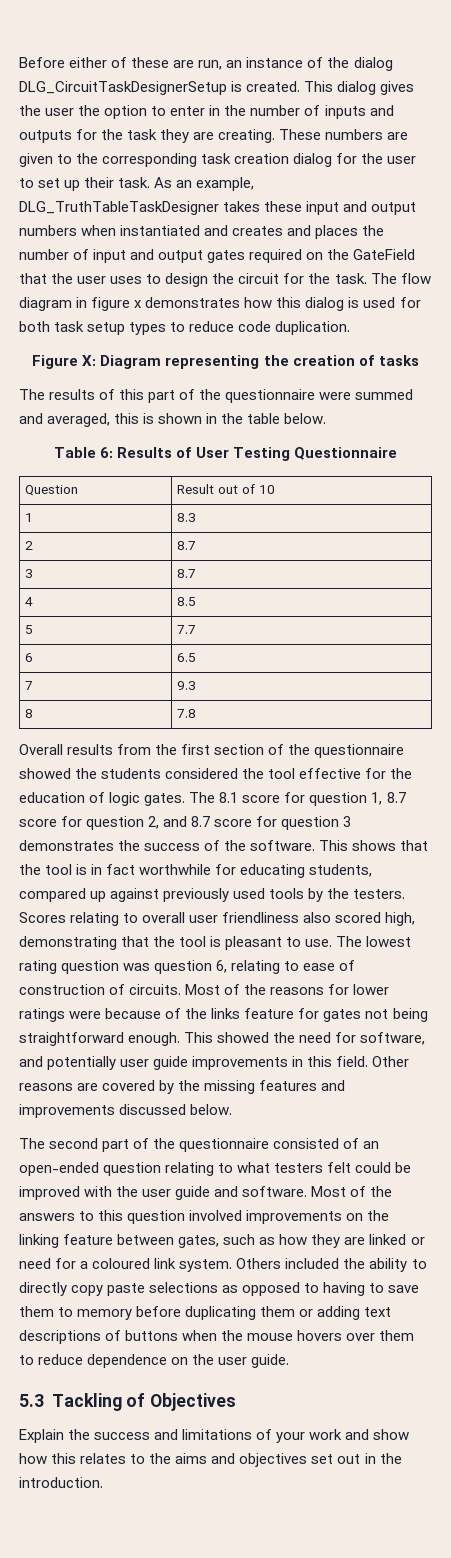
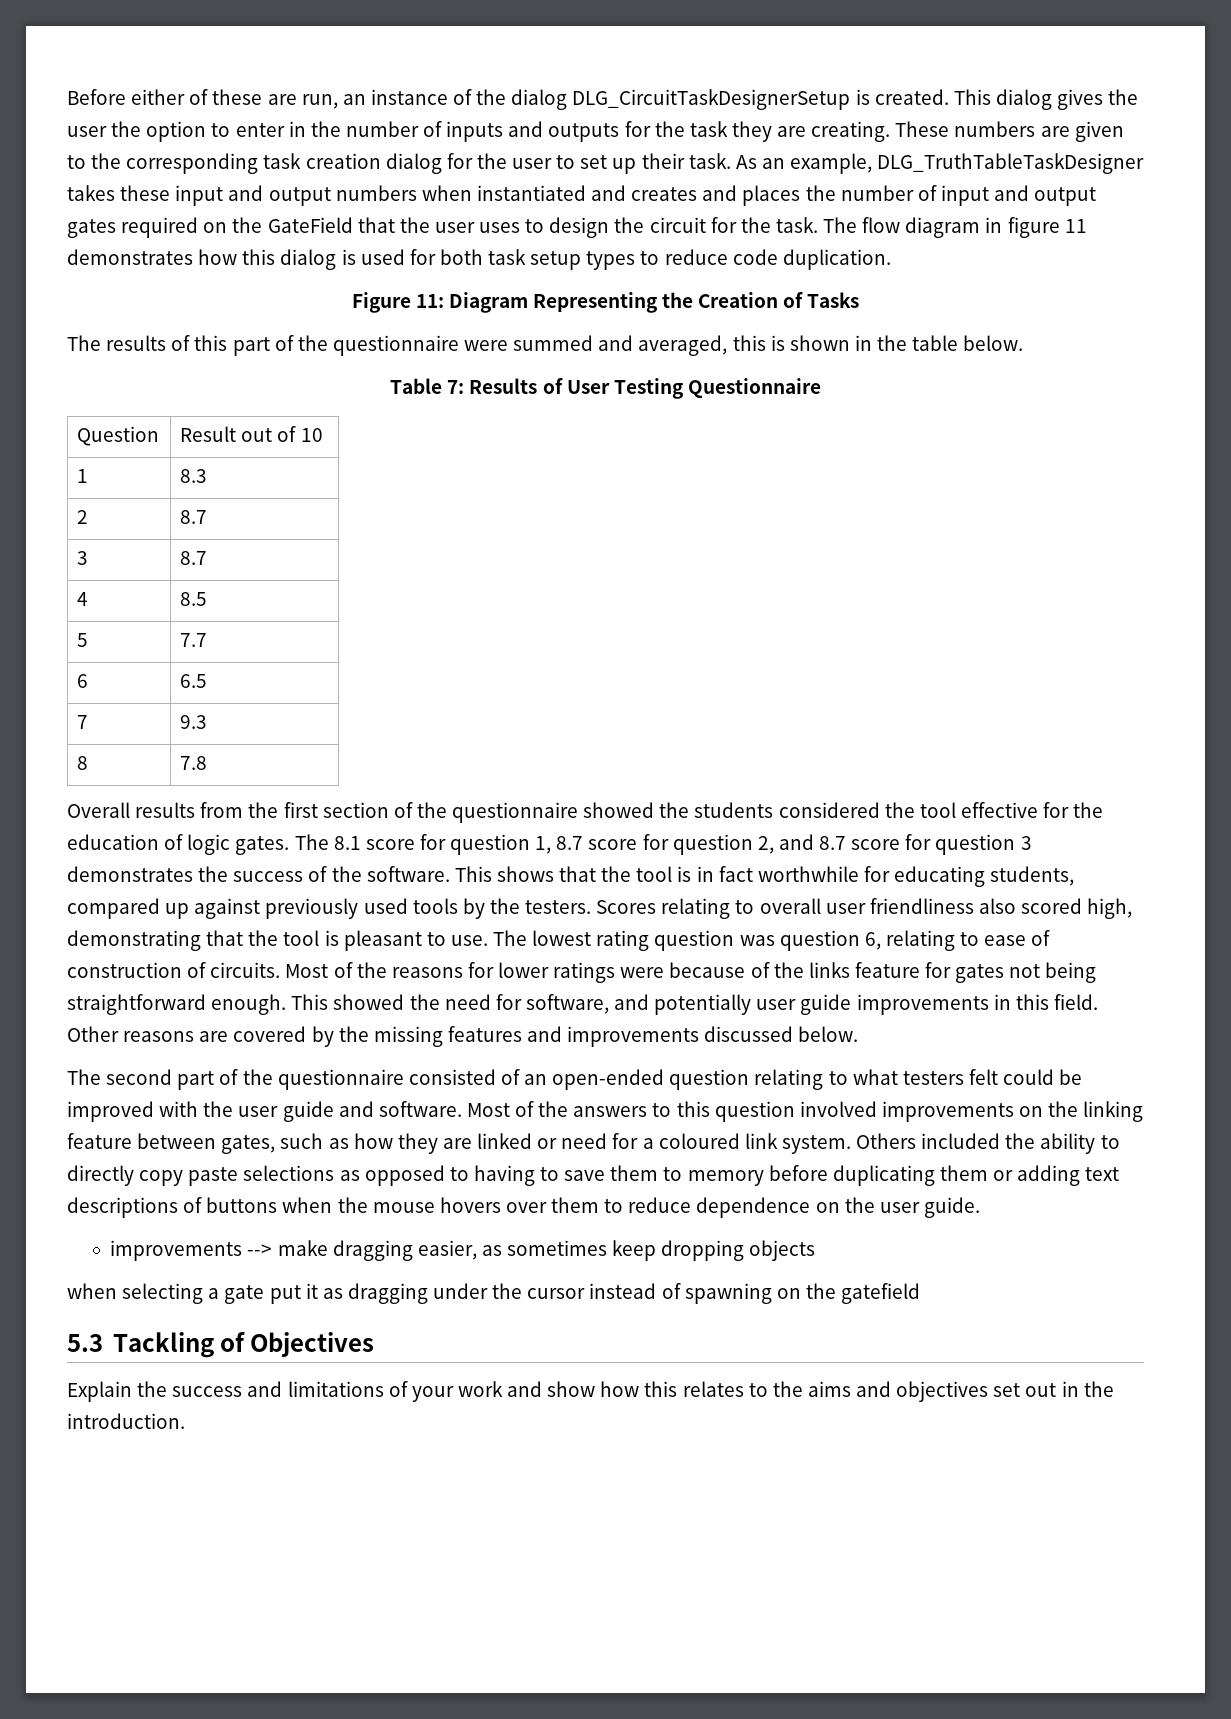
- The flow diagram in figure x demonstrates how this dialog is used for both task setup types to reduce code duplication.
+ The flow diagram in figure 11 demonstrates how this dialog is used for both task setup types to reduce code duplication.
- Figure X: Diagram representing the creation of tasks
+ Figure 11: Diagram Representing the Creation of Tasks
- Table 6: Results of User Testing Questionnaire
+ Table 7: Results of User Testing Questionnaire
+ improvements --> make dragging easier, as sometimes keep dropping objects
+ when selecting a gate put it as dragging under the cursor instead of spawning on the gatefield

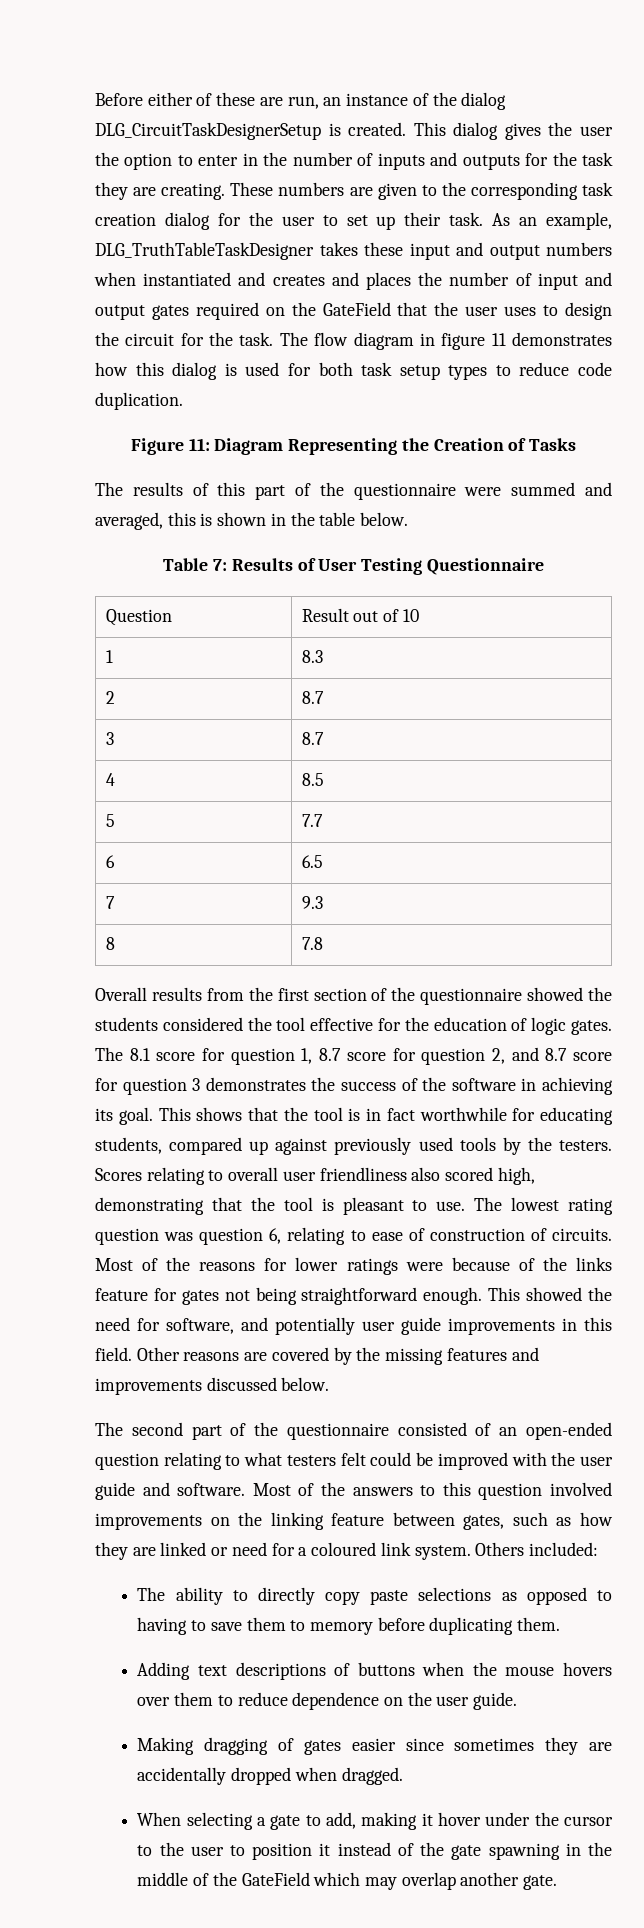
- The 8.1 score for question 1, 8.7 score for question 2, and 8.7 score for question 3 demonstrates the success of the software.
+ The 8.1 score for question 1, 8.7 score for question 2, and 8.7 score for question 3 demonstrates the success of the software in achieving its goal.
- Others included the ability to directly copy paste selections as opposed to having to save them to memory before duplicating them or adding text descriptions of buttons when the mouse hovers over them to reduce dependence on the user guide.
+ Others included:
+ The ability to directly copy paste selections as opposed to having to save them to memory before duplicating them.
+ Adding text descriptions of buttons when the mouse hovers over them to reduce dependence on the user guide.
- improvements --> make dragging easier, as sometimes keep dropping objects
- when selecting a gate put it as dragging under the cursor instead of spawning on the gatefield
- 5.3 Tackling of Objectives
- Explain the success and limitations of your work and show how this relates to the aims and objectives set out in the introduction.
+ Making dragging of gates easier since sometimes they are accidentally dropped when dragged.
+ When selecting a gate to add, making it hover under the cursor to the user to position it instead of the gate spawning in the middle of the GateField which may overlap another gate.

